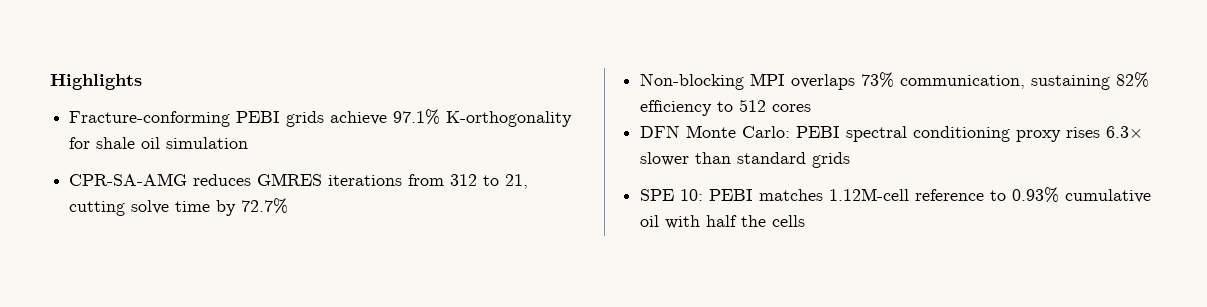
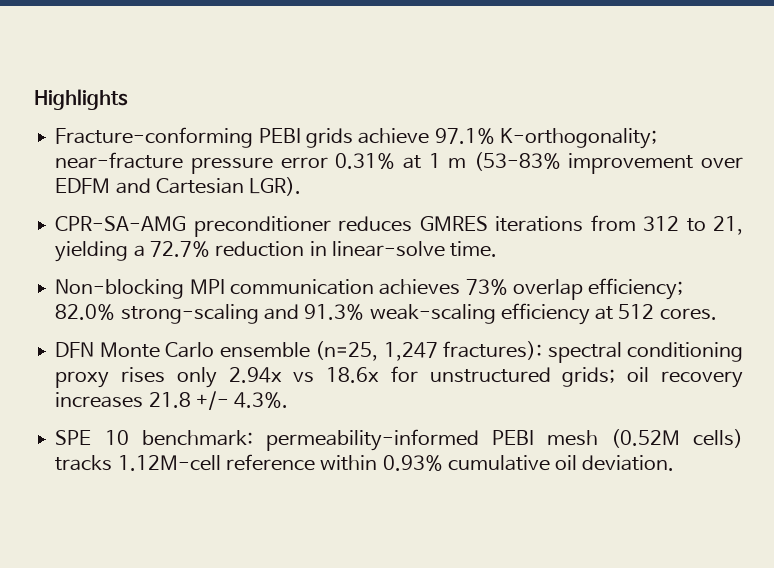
- Fracture-conforming PEBI grids achieve 97.1% K-orthogonality for shale oil simulation
+ Fracture-conforming PEBI grids achieve 97.1% K-orthogonality; near-fracture pressure error 0.31% at 1 m (53-83% improvement over EDFM and Cartesian LGR).
- CPR-SA-AMG reduces GMRES iterations from 312 to 21, cutting solve time by 72.7%
- Non-blocking MPI overlaps 73% communication, sustaining 82% efficiency to 512 cores
- DFN Monte Carlo: PEBI spectral conditioning proxy rises 6.3× slower than standard grids
- SPE 10: PEBI matches 1.12M-cell reference to 0.93% cumulative oil with half the cells
+ CPR-SA-AMG preconditioner reduces GMRES iterations from 312 to 21, yielding a 72.7% reduction in linear-solve time.
+ Non-blocking MPI communication achieves 73% overlap efficiency; 82.0% strong-scaling and 91.3% weak-scaling efficiency at 512 cores.
+ DFN Monte Carlo ensemble (n=25, 1,247 fractures): spectral conditioning proxy rises only 2.94x vs 18.6x for unstructured grids; oil recovery increases 21.8 +/- 4.3%.
+ SPE 10 benchmark: permeability-informed PEBI mesh (0.52M cells) tracks 1.12M-cell reference within 0.93% cumulative oil deviation.

